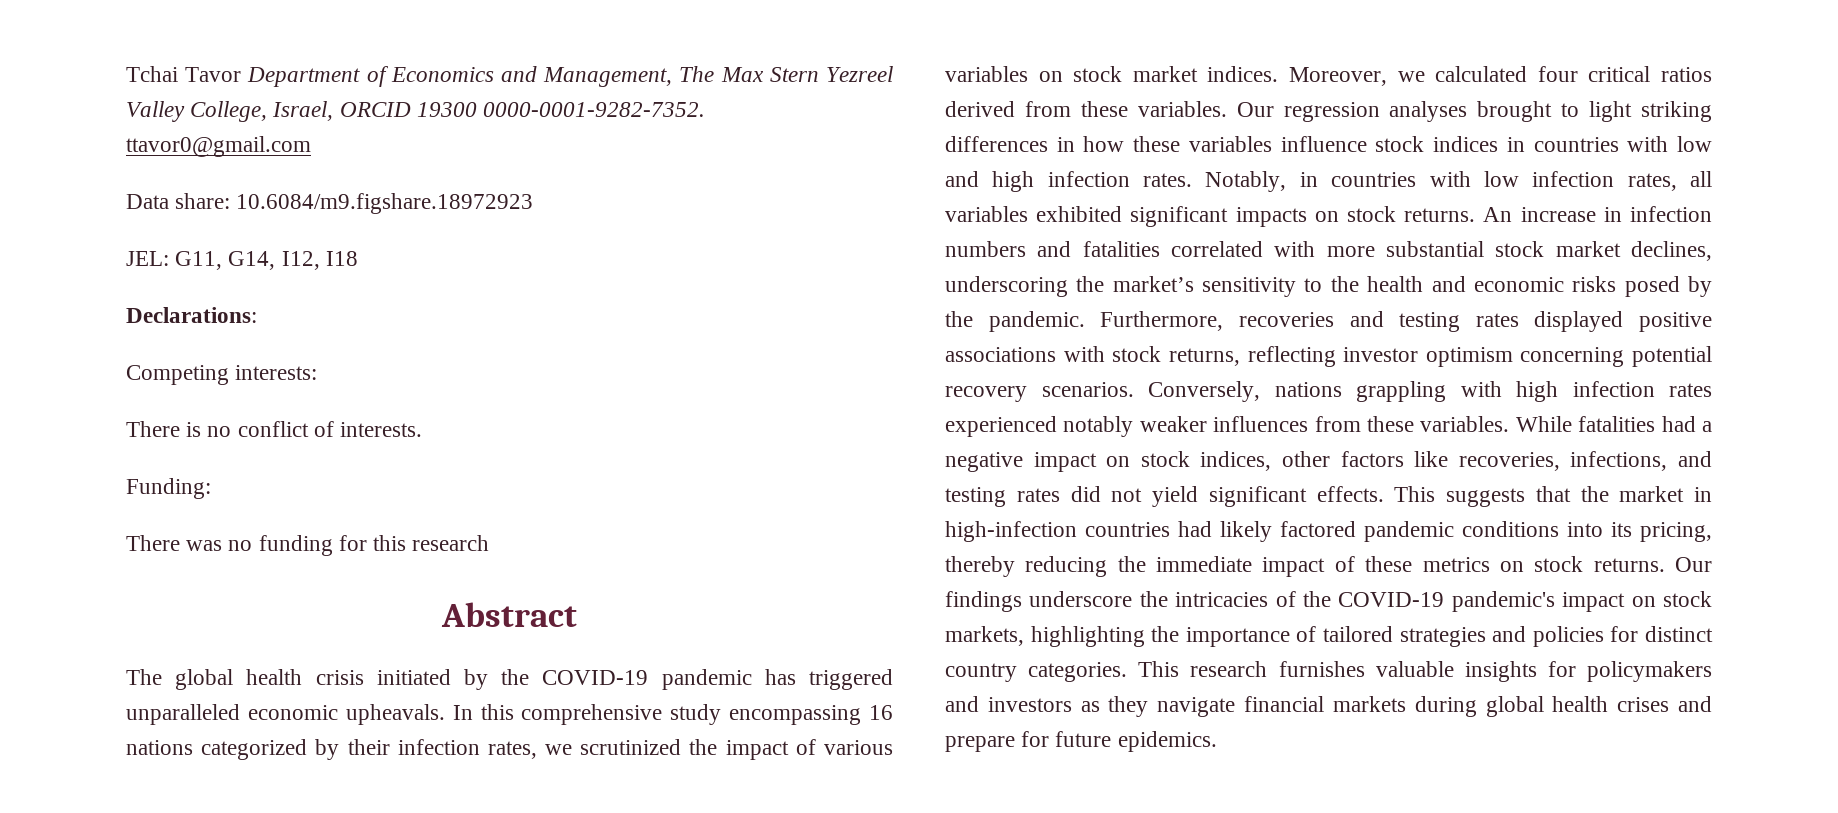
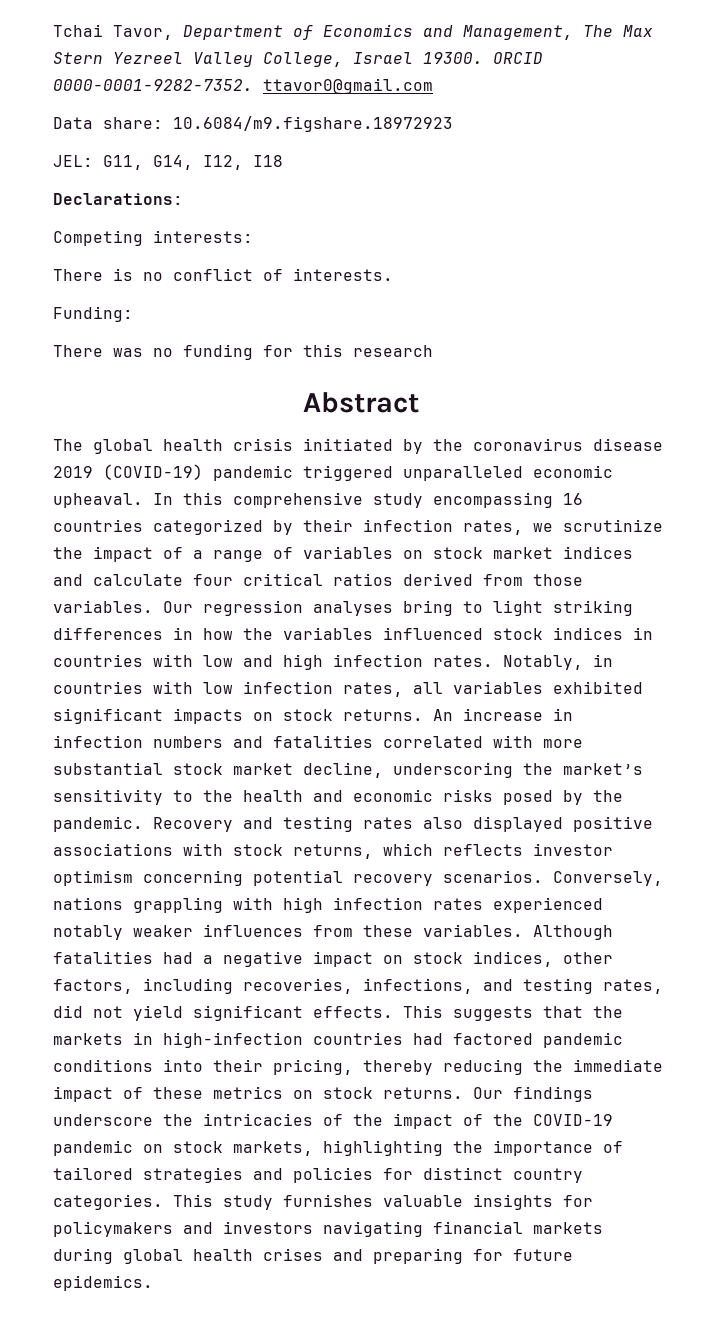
- Tchai Tavor Department of Economics and Management, The Max Stern Yezreel Valley College, Israel, ORCID 19300 0000-0001-9282-7352. ttavor0@gmail.com
+ Tchai Tavor, Department of Economics and Management, The Max Stern Yezreel Valley College, Israel 19300. ORCID 0000-0001-9282-7352. ttavor0@gmail.com
- The global health crisis initiated by the COVID-19 pandemic has triggered unparalleled economic upheavals.
+ The global health crisis initiated by the coronavirus disease 2019 (COVID-19) pandemic triggered unparalleled economic upheaval.
- In this comprehensive study encompassing 16 nations categorized by their infection rates, we scrutinized the impact of various variables on stock market indices. Moreover, we calculated four critical ratios derived from these variables.
+ In this comprehensive study encompassing 16 countries categorized by their infection rates, we scrutinize the impact of a range of variables on stock market indices and calculate four critical ratios derived from those variables.
- Our regression analyses brought to light striking differences in how these variables influence stock indices in countries with low and high infection rates.
+ Our regression analyses bring to light striking differences in how the variables influenced stock indices in countries with low and high infection rates.
- An increase in infection numbers and fatalities correlated with more substantial stock market declines, underscoring the market’s sensitivity to the health and economic risks posed by the pandemic.
+ An increase in infection numbers and fatalities correlated with more substantial stock market decline, underscoring the market’s sensitivity to the health and economic risks posed by the pandemic.
- Furthermore, recoveries and testing rates displayed positive associations with stock returns, reflecting investor optimism concerning potential recovery scenarios.
+ Recovery and testing rates also displayed positive associations with stock returns, which reflects investor optimism concerning potential recovery scenarios.
- While fatalities had a negative impact on stock indices, other factors like recoveries, infections, and testing rates did not yield significant effects.
+ Although fatalities had a negative impact on stock indices, other factors, including recoveries, infections, and testing rates, did not yield significant effects.
- This suggests that the market in high-infection countries had likely factored pandemic conditions into its pricing, thereby reducing the immediate impact of these metrics on stock returns.
+ This suggests that the markets in high-infection countries had factored pandemic conditions into their pricing, thereby reducing the immediate impact of these metrics on stock returns.
- Our findings underscore the intricacies of the COVID-19 pandemic's impact on stock markets, highlighting the importance of tailored strategies and policies for distinct country categories.
+ Our findings underscore the intricacies of the impact of the COVID-19 pandemic on stock markets, highlighting the importance of tailored strategies and policies for distinct country categories.
- This research furnishes valuable insights for policymakers and investors as they navigate financial markets during global health crises and prepare for future epidemics.
+ This study furnishes valuable insights for policymakers and investors navigating financial markets during global health crises and preparing for future epidemics.

